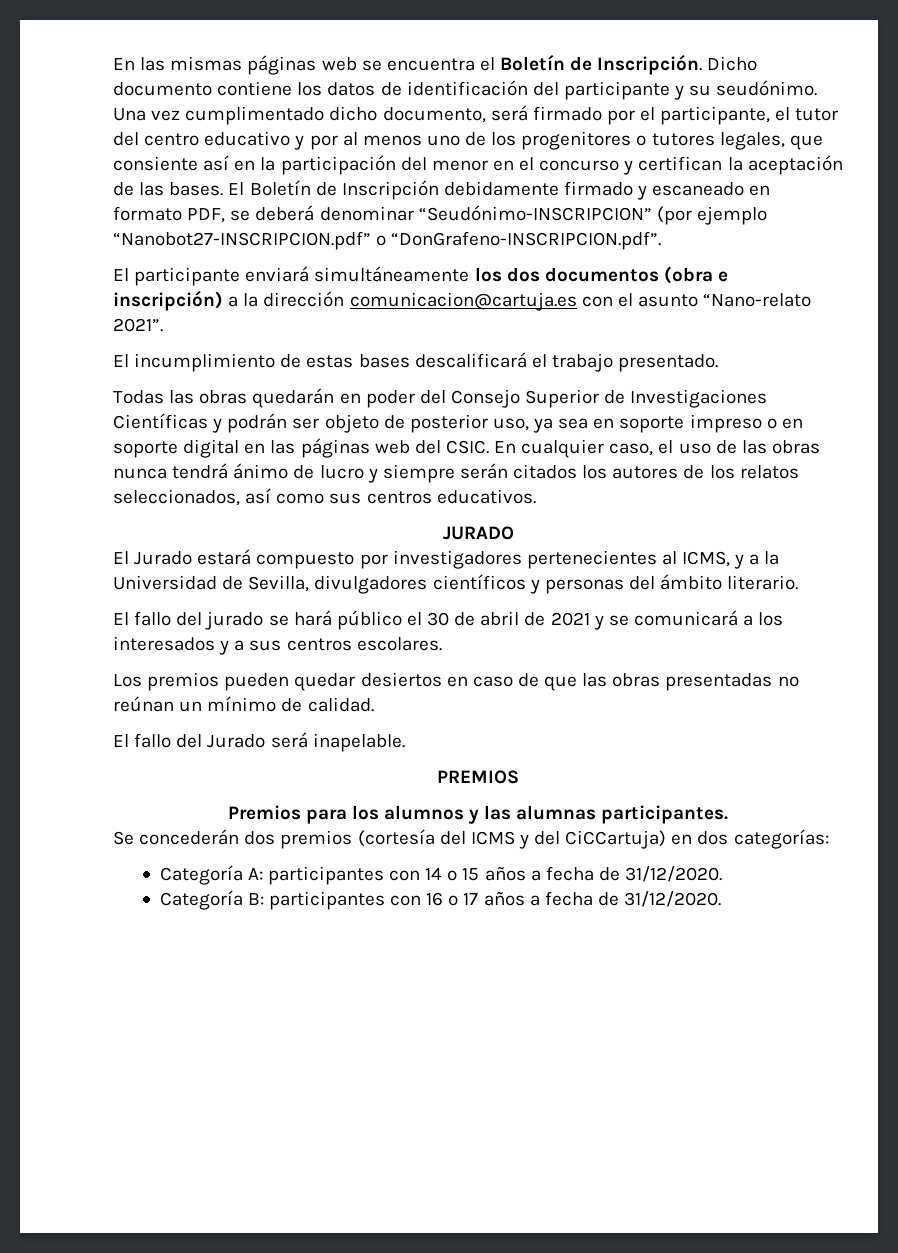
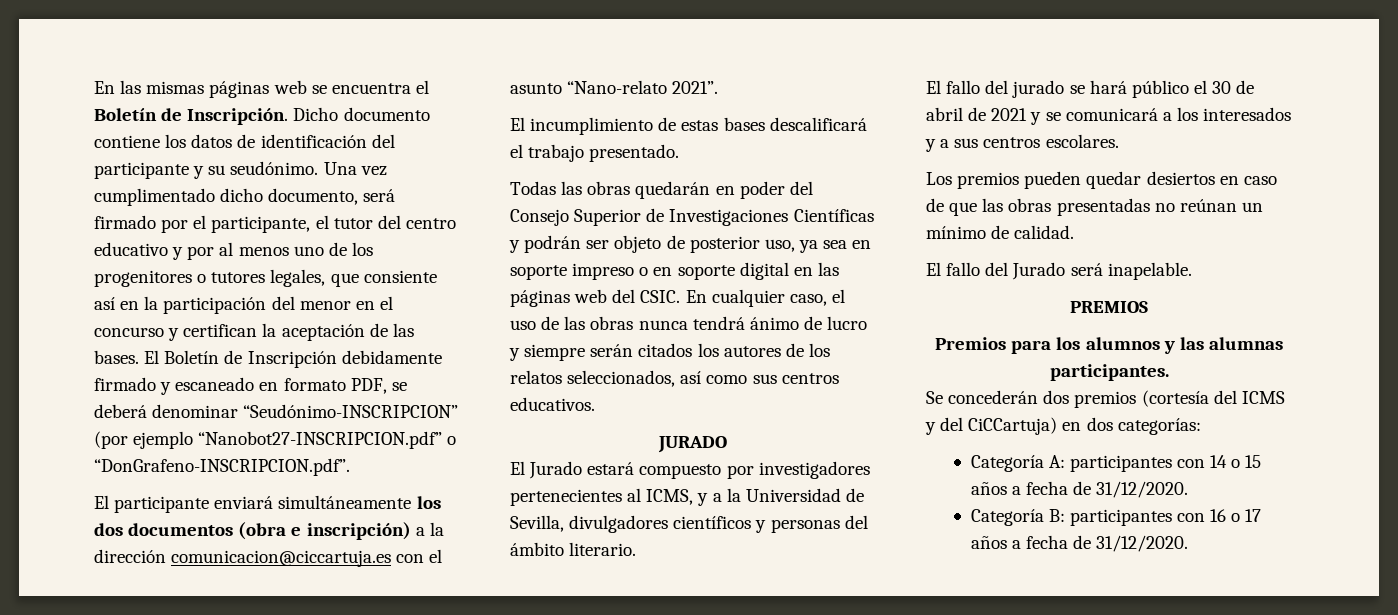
- El participante enviará simultáneamente los dos documentos (obra e inscripción) a la dirección comunicacion@cartuja.es con el asunto “Nano-relato 2021”.
+ El participante enviará simultáneamente los dos documentos (obra e inscripción) a la dirección comunicacion@ciccartuja.es con el asunto “Nano-relato 2021”.

